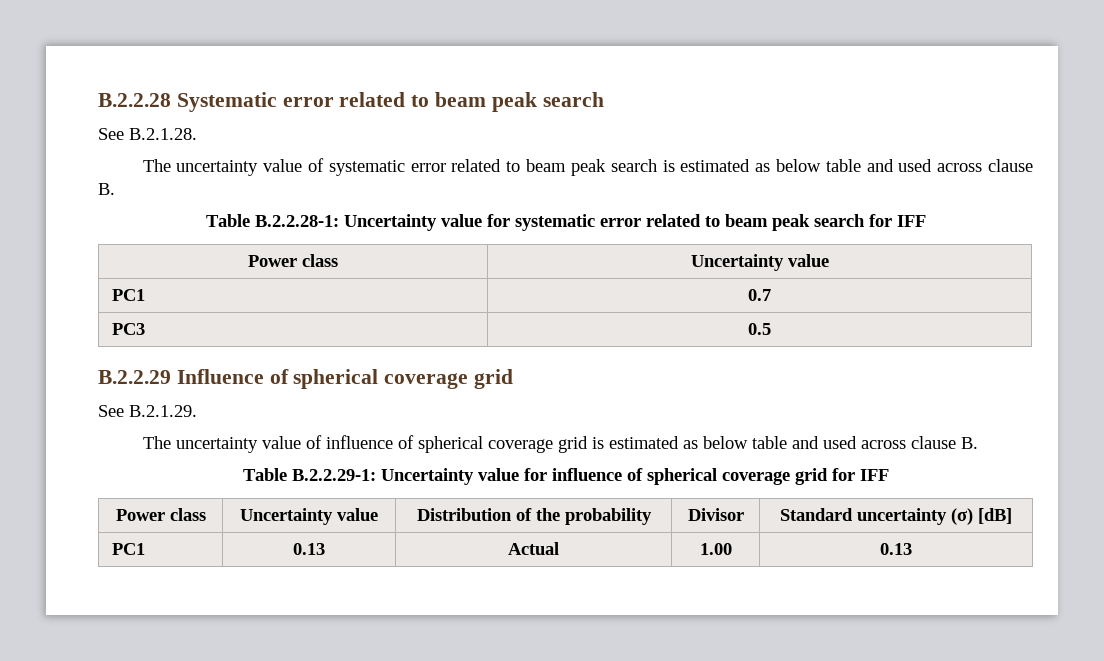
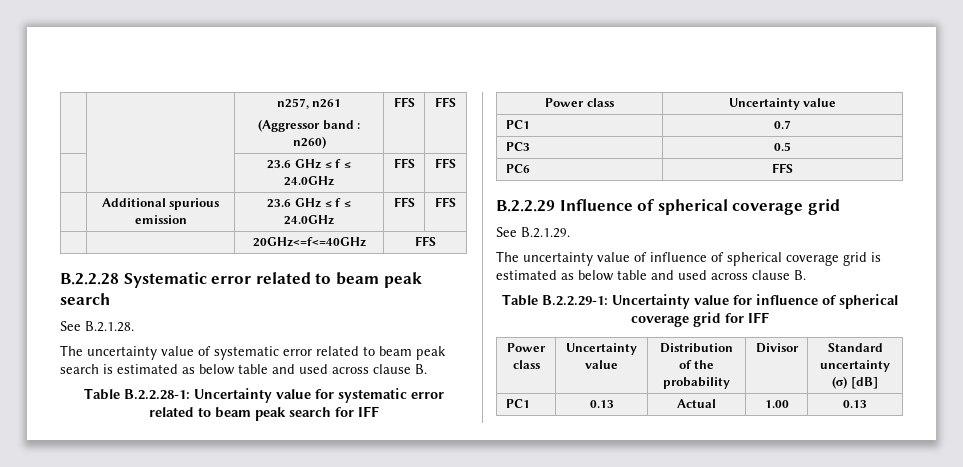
+ | | n257, n261
+ (Aggressor band : n260) | FFS | FFS
+ | | 23.6 GHz ≤ f ≤ 24.0GHz | FFS | FFS
+ | Additional spurious emission | 23.6 GHz ≤ f ≤ 24.0GHz | FFS | FFS
+ | | 20GHz<=f<=40GHz | FFS
+ PC6 | FFS

